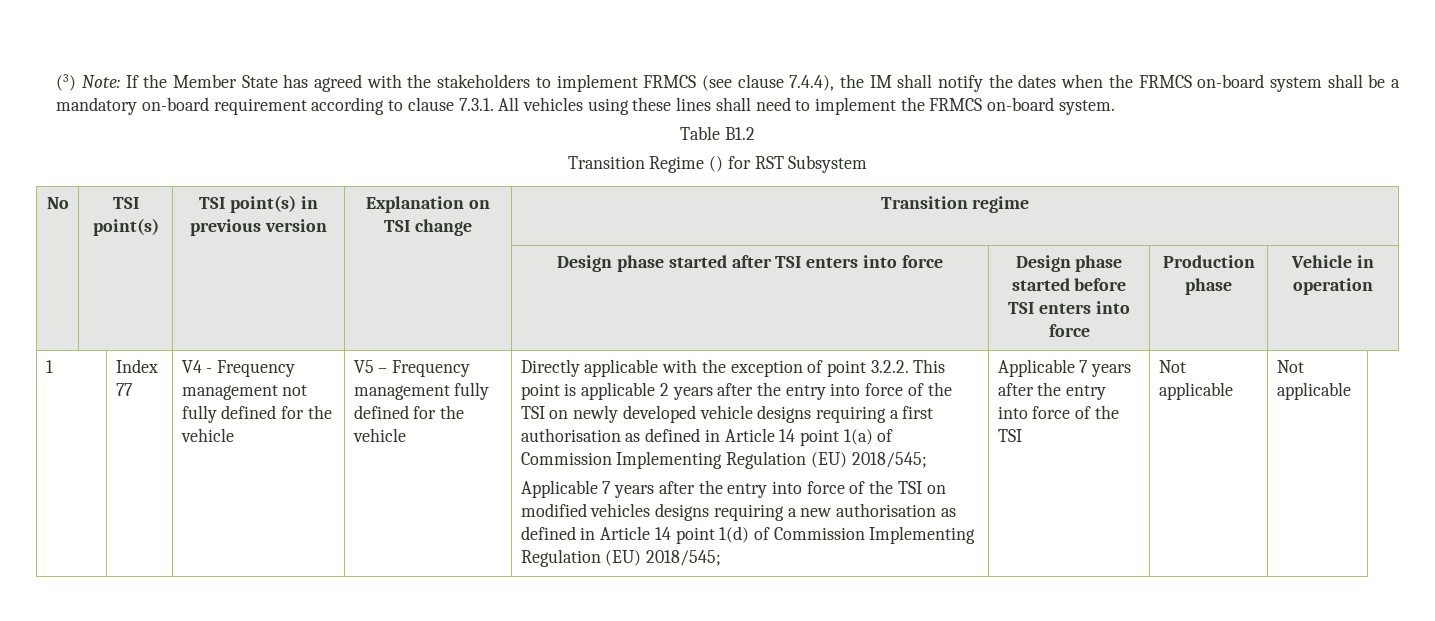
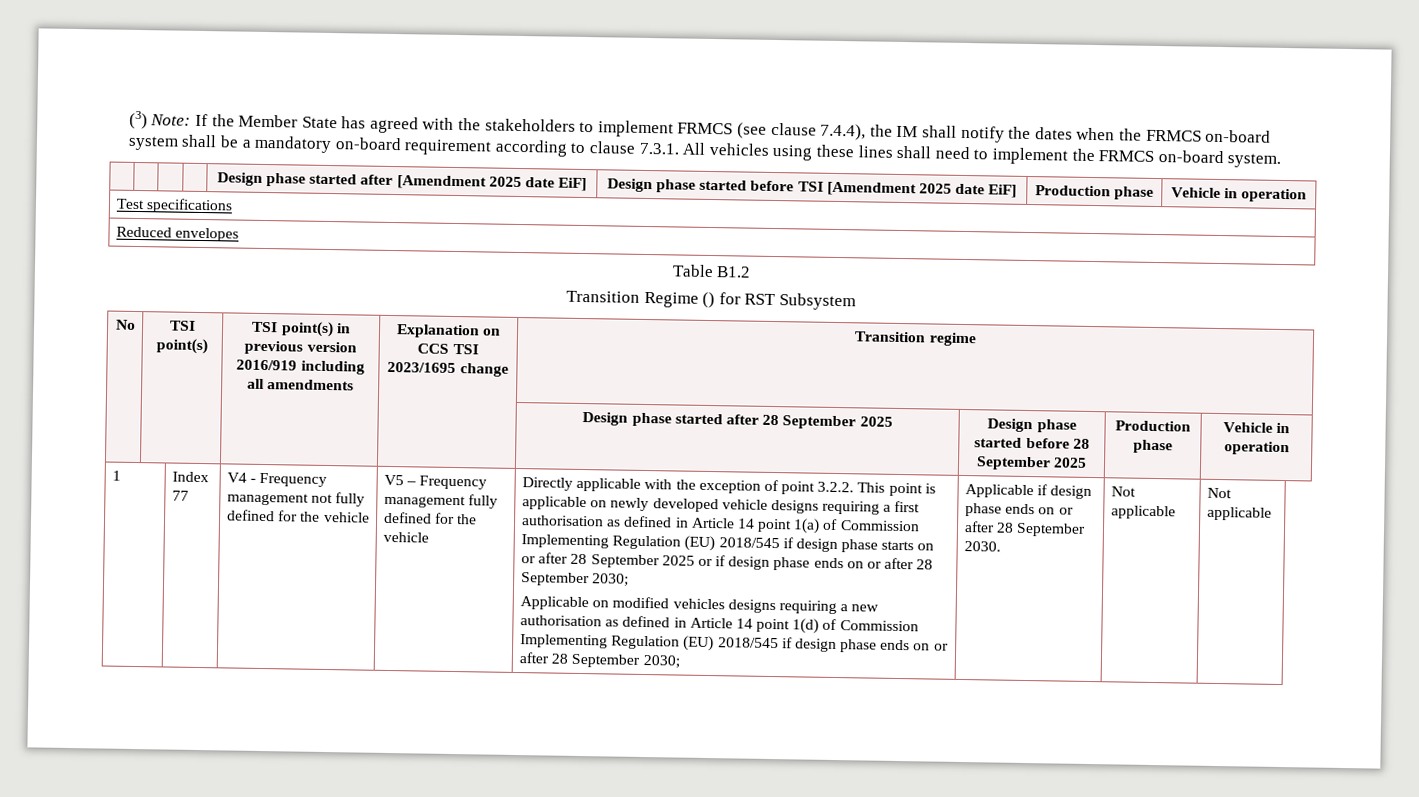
+ | | | | Design phase started after [Amendment 2025 date EiF] | Design phase started before TSI [Amendment 2025 date EiF] | Production phase | Vehicle in operation
+ Test specifications
+ Reduced envelopes
- No | TSI point(s) | TSI point(s) in previous version | Explanation on TSI change | Transition regime
+ No | TSI point(s) | TSI point(s) in previous version 2016/919 including all amendments | Explanation on CCS TSI 2023/1695 change | Transition regime
- | | | | Design phase started after TSI enters into force | Design phase started before TSI enters into force | Production phase | Vehicle in operation
+ | | | | Design phase started after 28 September 2025 | Design phase started before 28 September 2025 | Production phase | Vehicle in operation
- Directly applicable with the exception of point 3.2.2. This point is applicable 2 years after the entry into force of the TSI on newly developed vehicle designs requiring a first authorisation as defined in Article 14 point 1(a) of Commission Implementing Regulation (EU) 2018/545;
- Applicable 7 years after the entry into force of the TSI on modified vehicles designs requiring a new authorisation as defined in Article 14 point 1(d) of Commission Implementing Regulation (EU) 2018/545; | Applicable 7 years after the entry into force of the TSI
+ Directly applicable with the exception of point 3.2.2. This point is applicable on newly developed vehicle designs requiring a first authorisation as defined in Article 14 point 1(a) of Commission Implementing Regulation (EU) 2018/545 if design phase starts on or after 28 September 2025 or if design phase ends on or after 28 September 2030;
+ Applicable on modified vehicles designs requiring a new authorisation as defined in Article 14 point 1(d) of Commission Implementing Regulation (EU) 2018/545 if design phase ends on or after 28 September 2030; | Applicable if design phase ends on or after 28 September 2030.

